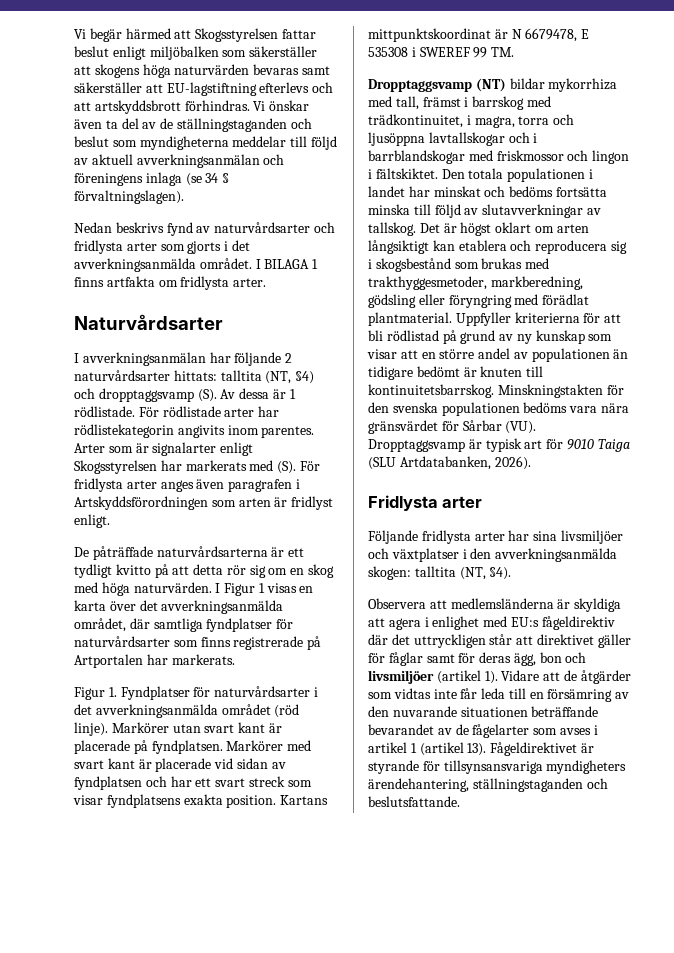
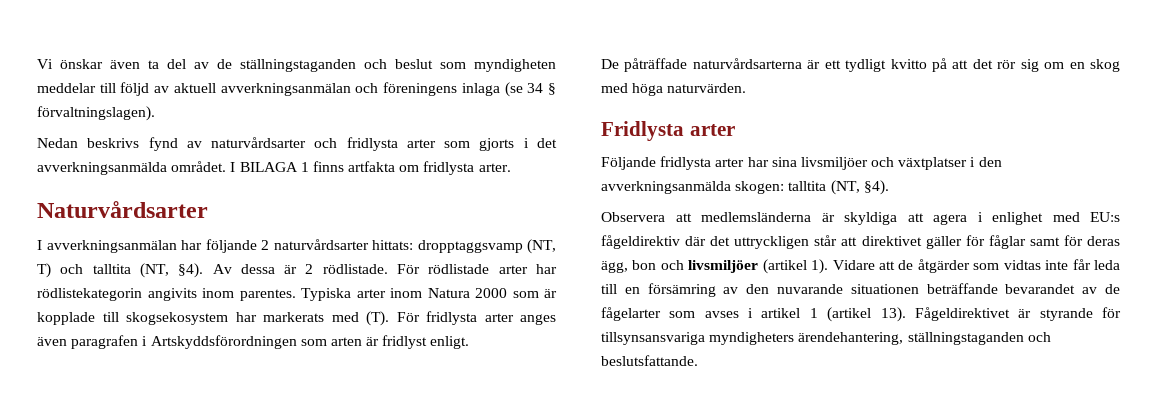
- Vi begär härmed att Skogsstyrelsen fattar beslut enligt miljöbalken som säkerställer att skogens höga naturvärden bevaras samt säkerställer att EU-lagstiftning efterlevs och att artskyddsbrott förhindras. Vi önskar även ta del av de ställningstaganden och beslut som myndigheterna meddelar till följd av aktuell avverkningsanmälan och föreningens inlaga (se 34 § förvaltningslagen).
+ Vi önskar även ta del av de ställningstaganden och beslut som myndigheten meddelar till följd av aktuell avverkningsanmälan och föreningens inlaga (se 34 § förvaltningslagen).
- I avverkningsanmälan har följande 2 naturvårdsarter hittats: talltita (NT, §4) och dropptaggsvamp (S). Av dessa är 1 rödlistade.
+ I avverkningsanmälan har följande 2 naturvårdsarter hittats: dropptaggsvamp (NT, T) och talltita (NT, §4). Av dessa är 2 rödlistade.
- Arter som är signalarter enligt Skogsstyrelsen har markerats med (S). För fridlysta arter anges även paragrafen i Artskyddsförordningen som arten är fridlyst enligt.
+ Typiska arter inom Natura 2000 som är kopplade till skogsekosystem har markerats med (T). För fridlysta arter anges även paragrafen i Artskyddsförordningen som arten är fridlyst enligt.
- De påträffade naturvårdsarterna är ett tydligt kvitto på att detta rör sig om en skog med höga naturvärden. I Figur 1 visas en karta över det avverkningsanmälda området, där samtliga fyndplatser för naturvårdsarter som finns registrerade på Artportalen har markerats.
- Figur 1. Fyndplatser för naturvårdsarter i det avverkningsanmälda området (röd linje). Markörer utan svart kant är placerade på fyndplatsen. Markörer med svart kant är placerade vid sidan av fyndplatsen och har ett svart streck som visar fyndplatsens exakta position. Kartans mittpunktskoordinat är N 6679478, E 535308 i SWEREF 99 TM.
- Dropptaggsvamp (NT) bildar mykorrhiza med tall, främst i barrskog med trädkontinuitet, i magra, torra och ljusöppna lavtallskogar och i barrblandskogar med friskmossor och lingon i fältskiktet. Den totala populationen i landet har minskat och bedöms fortsätta minska till följd av slutavverkningar av tallskog. Det är högst oklart om arten långsiktigt kan etablera och reproducera sig i skogsbestånd som brukas med trakthyggesmetoder, markberedning, gödsling eller föryngring med förädlat plantmaterial. Uppfyller kriterierna för att bli rödlistad på grund av ny kunskap som visar att en större andel av populationen än tidigare bedömt är knuten till kontinuitetsbarrskog. Minskningstakten för den svenska populationen bedöms vara nära gränsvärdet för Sårbar (VU). Dropptaggsvamp är typisk art för 9010 Taiga (SLU Artdatabanken, 2026).
+ De påträffade naturvårdsarterna är ett tydligt kvitto på att det rör sig om en skog med höga naturvärden.

